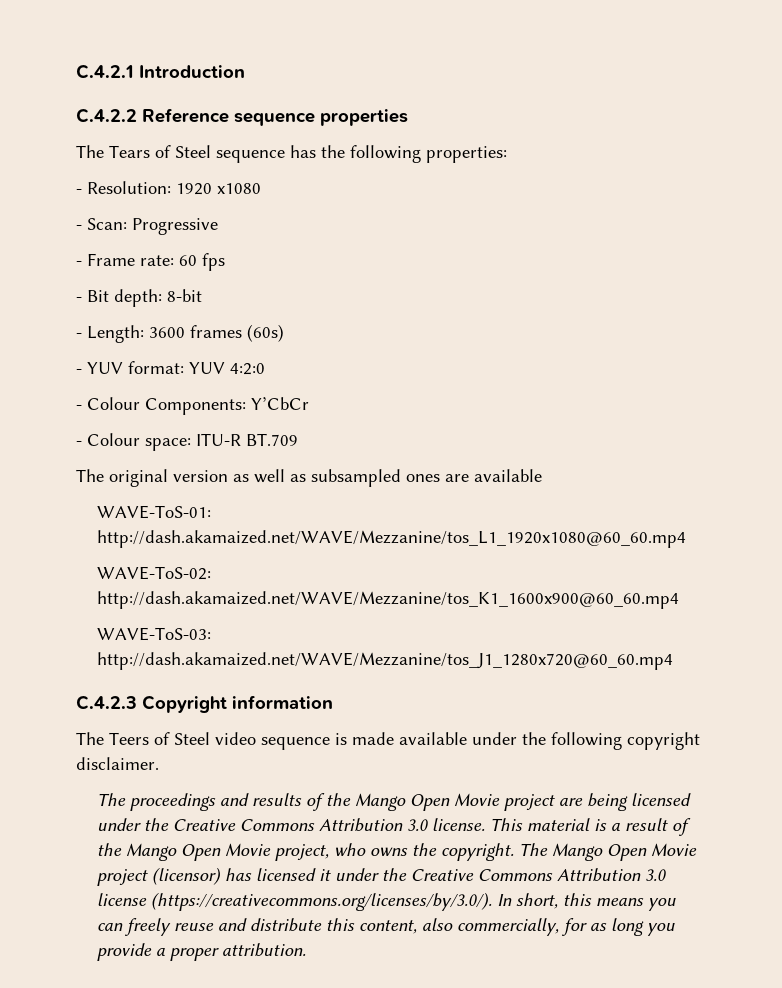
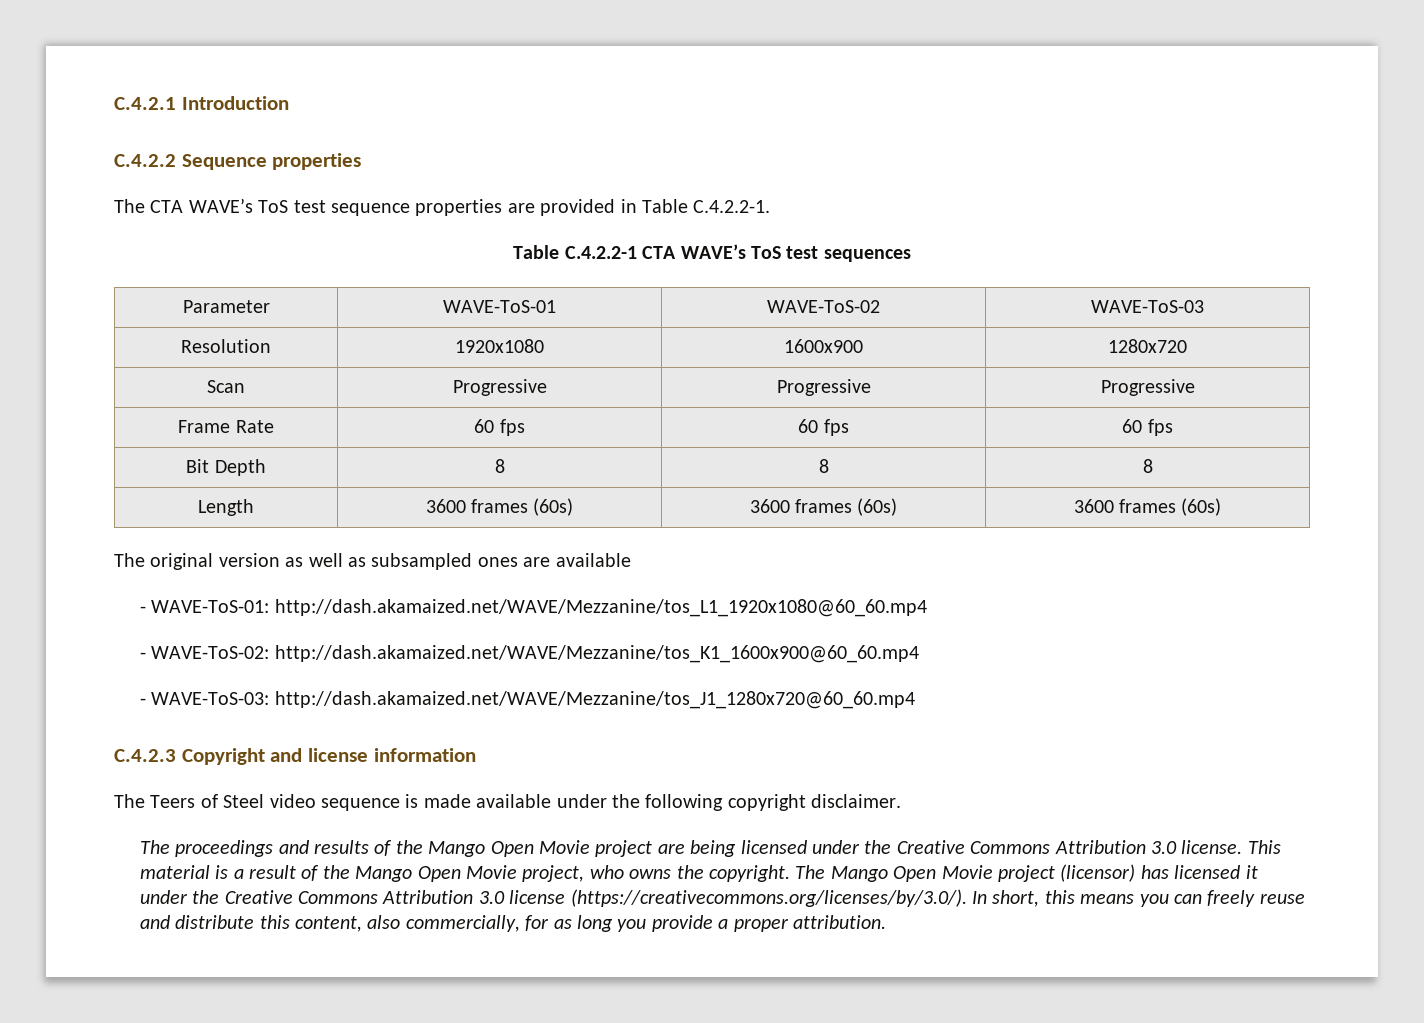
- C.4.2.2 Reference sequence properties
+ C.4.2.2 Sequence properties
- The Tears of Steel sequence has the following properties:
- - Resolution: 1920 x1080
- - Scan: Progressive
- - Frame rate: 60 fps
- - Bit depth: 8-bit
- - Length: 3600 frames (60s)
- - YUV format: YUV 4:2:0
- - Colour Components: Y’CbCr
- - Colour space: ITU-R BT.709
+ The CTA WAVE’s ToS test sequence properties are provided in Table C.4.2.2-1.
+ Table C.4.2.2-1 CTA WAVE’s ToS test sequences
+ Parameter | WAVE-ToS-01 | WAVE-ToS-02 | WAVE-ToS-03
+ Resolution | 1920x1080 | 1600x900 | 1280x720
+ Scan | Progressive | Progressive | Progressive
+ Frame Rate | 60 fps | 60 fps | 60 fps
+ Bit Depth | 8 | 8 | 8
+ Length | 3600 frames (60s) | 3600 frames (60s) | 3600 frames (60s)
- WAVE-ToS-01: http://dash.akamaized.net/WAVE/Mezzanine/tos_L1_1920x1080@60_60.mp4
+ - WAVE-ToS-01: http://dash.akamaized.net/WAVE/Mezzanine/tos_L1_1920x1080@60_60.mp4
- WAVE-ToS-02: http://dash.akamaized.net/WAVE/Mezzanine/tos_K1_1600x900@60_60.mp4
+ - WAVE-ToS-02: http://dash.akamaized.net/WAVE/Mezzanine/tos_K1_1600x900@60_60.mp4
- WAVE-ToS-03: http://dash.akamaized.net/WAVE/Mezzanine/tos_J1_1280x720@60_60.mp4
+ - WAVE-ToS-03: http://dash.akamaized.net/WAVE/Mezzanine/tos_J1_1280x720@60_60.mp4
- C.4.2.3 Copyright information
+ C.4.2.3 Copyright and license information

